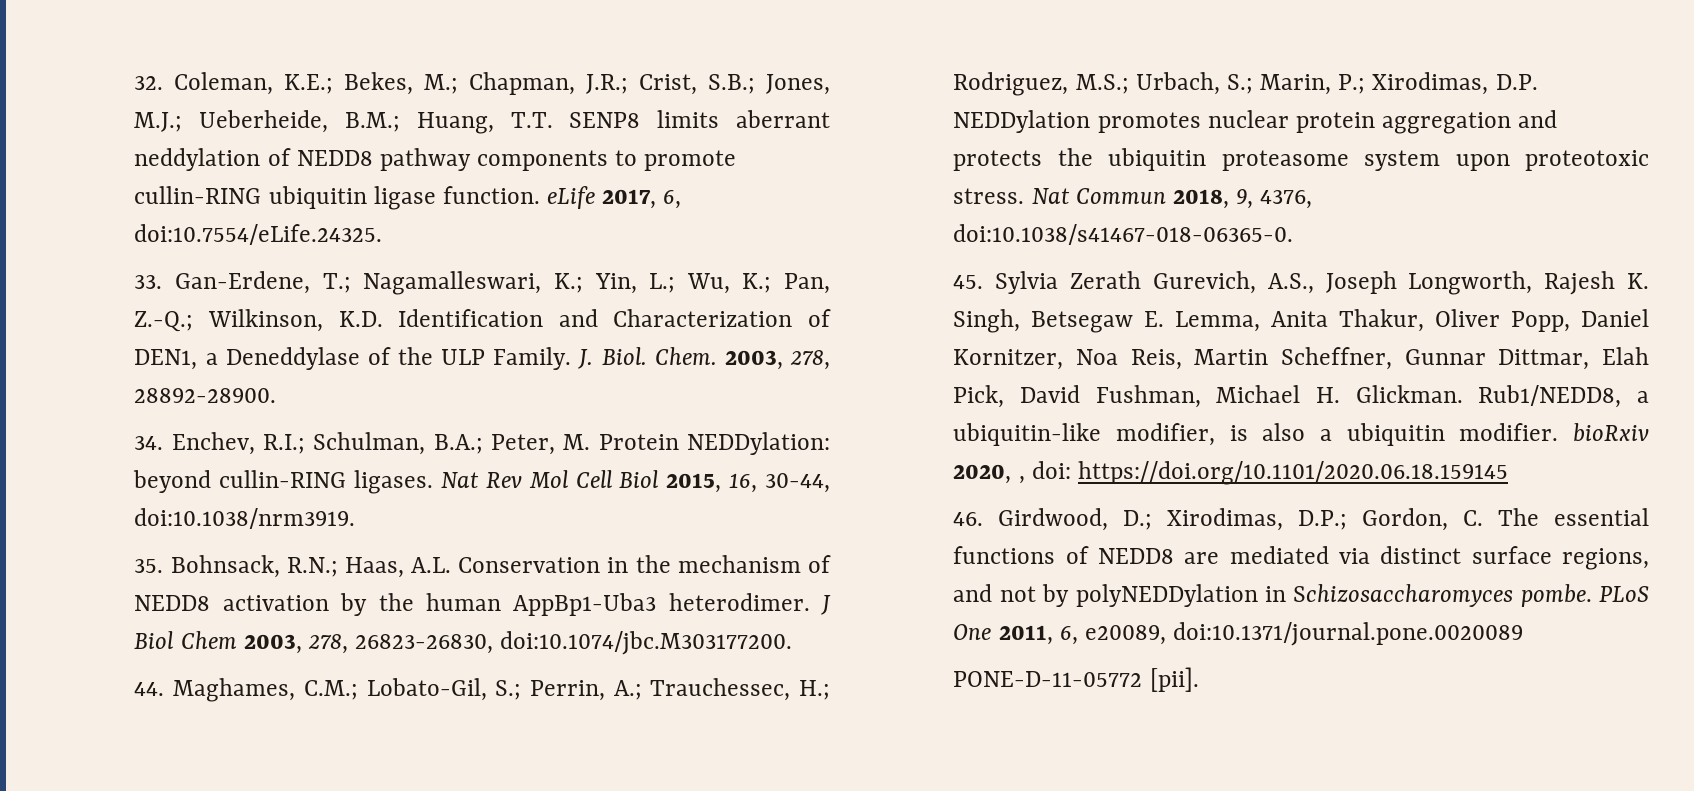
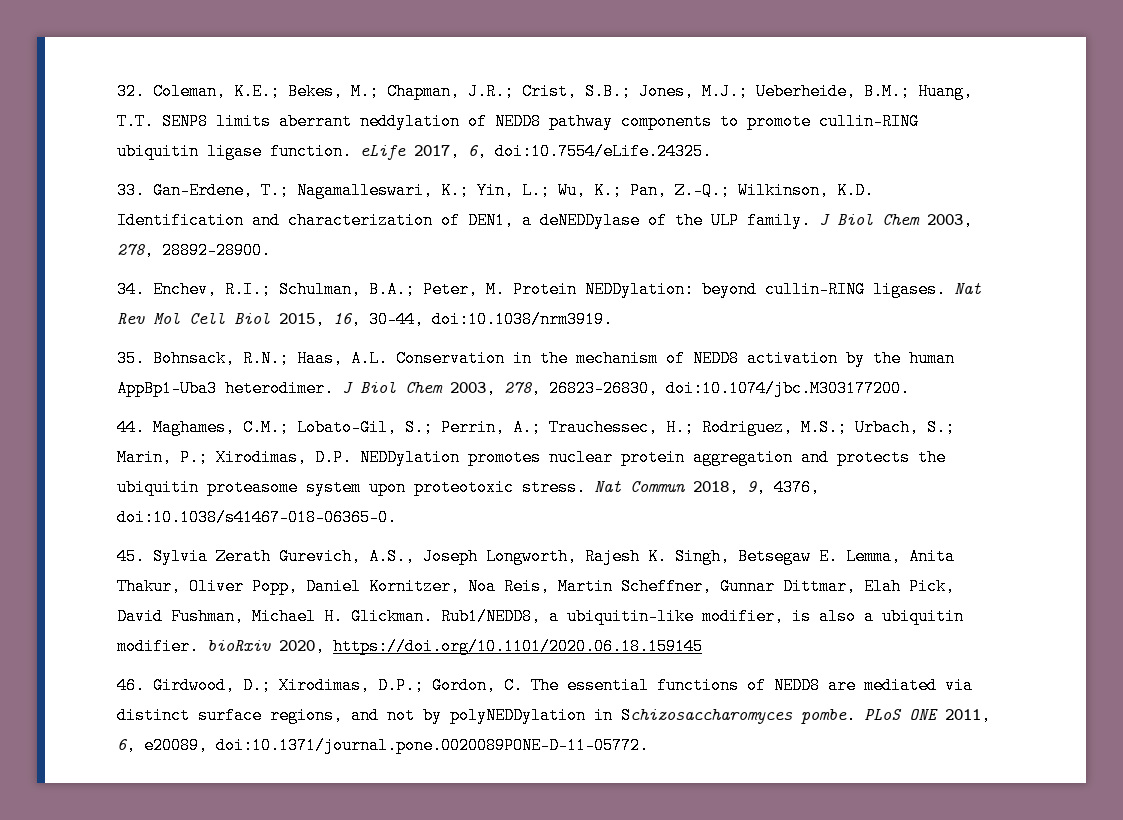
- 33. Gan-Erdene, T.; Nagamalleswari, K.; Yin, L.; Wu, K.; Pan, Z.-Q.; Wilkinson, K.D. Identification and Characterization of DEN1, a Deneddylase of the ULP Family. J. Biol. Chem. 2003, 278, 28892-28900.
+ 33. Gan-Erdene, T.; Nagamalleswari, K.; Yin, L.; Wu, K.; Pan, Z.-Q.; Wilkinson, K.D. Identification and characterization of DEN1, a deNEDDylase of the ULP family. J Biol Chem 2003, 278, 28892-28900.
- Rub1/NEDD8, a ubiquitin-like modifier, is also a ubiquitin modifier. bioRxiv 2020, , doi: https://doi.org/10.1101/2020.06.18.159145
+ Rub1/NEDD8, a ubiquitin-like modifier, is also a ubiquitin modifier. bioRxiv 2020, https://doi.org/10.1101/2020.06.18.159145
- PLoS One 2011, 6, e20089, doi:10.1371/journal.pone.0020089
- PONE-D-11-05772 [pii].
+ PLoS ONE 2011, 6, e20089, doi:10.1371/journal.pone.0020089PONE-D-11-05772.

